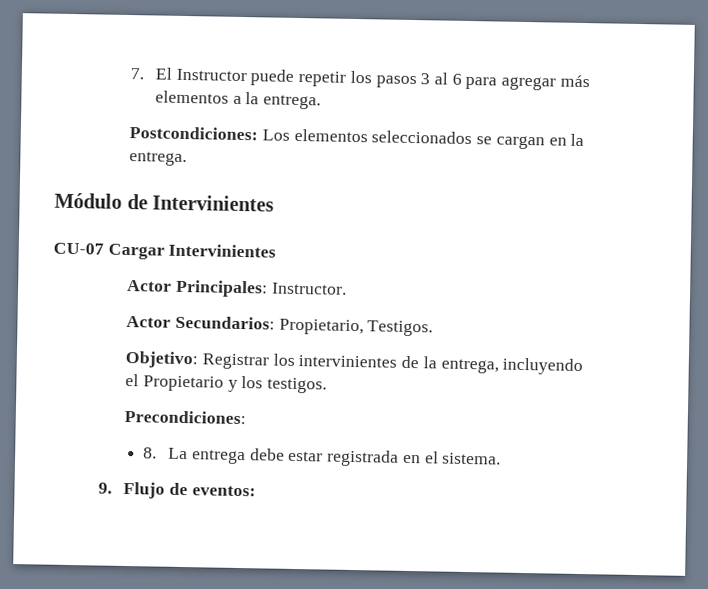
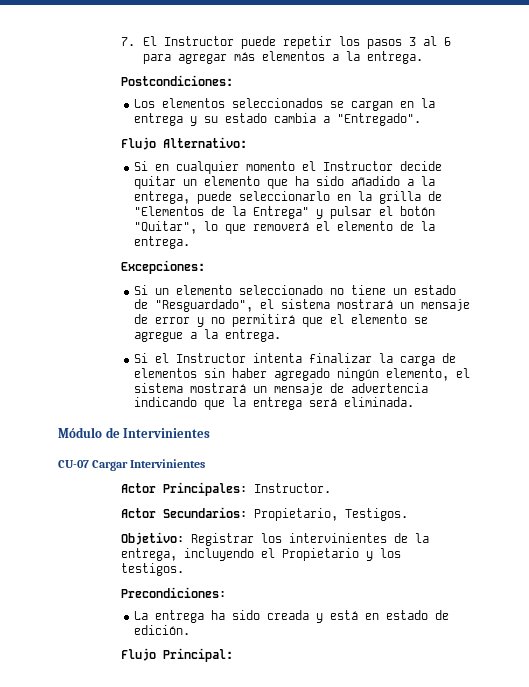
- Postcondiciones: Los elementos seleccionados se cargan en la entrega.
+ Postcondiciones:
+ Los elementos seleccionados se cargan en la entrega y su estado cambia a "Entregado".
+ Flujo Alternativo:
+ Si en cualquier momento el Instructor decide quitar un elemento que ha sido añadido a la entrega, puede seleccionarlo en la grilla de "Elementos de la Entrega" y pulsar el botón "Quitar", lo que removerá el elemento de la entrega.
+ Excepciones:
+ Si un elemento seleccionado no tiene un estado de "Resguardado", el sistema mostrará un mensaje de error y no permitirá que el elemento se agregue a la entrega.
+ Si el Instructor intenta finalizar la carga de elementos sin haber agregado ningún elemento, el sistema mostrará un mensaje de advertencia indicando que la entrega será eliminada.
- 8. La entrega debe estar registrada en el sistema.
- 9. Flujo de eventos:
+ La entrega ha sido creada y está en estado de edición.
+ Flujo Principal:

